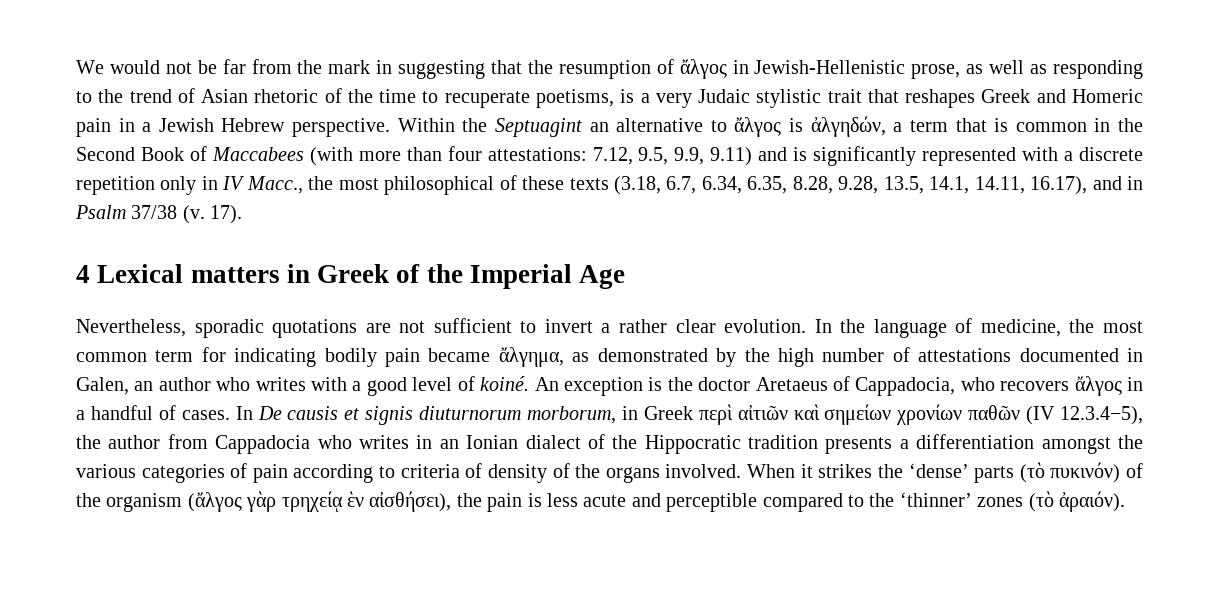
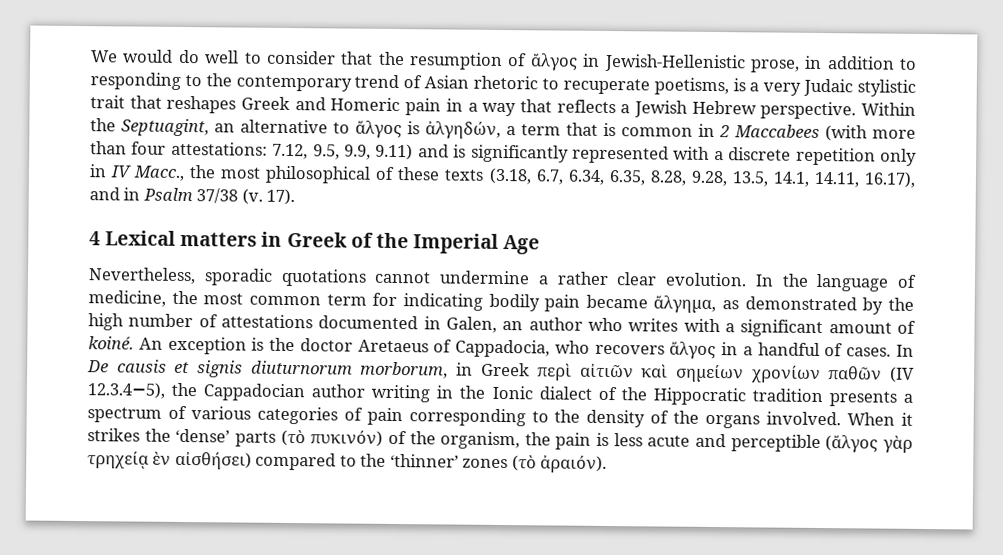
- We would not be far from the mark in suggesting that the resumption of ἄλγος in Jewish-Hellenistic prose, as well as responding to the trend of Asian rhetoric of the time to recuperate poetisms, is a very Judaic stylistic trait that reshapes Greek and Homeric pain in a Jewish Hebrew perspective.
+ We would do well to consider that the resumption of ἄλγος in Jewish-Hellenistic prose, in addition to responding to the contemporary trend of Asian rhetoric to recuperate poetisms, is a very Judaic stylistic trait that reshapes Greek and Homeric pain in a way that reflects a Jewish Hebrew perspective.
- Within the Septuagint an alternative to ἄλγος is ἀλγηδών, a term that is common in the Second Book of Maccabees (with more than four attestations: 7.12, 9.5, 9.9, 9.11) and is significantly represented with a discrete repetition only in IV Macc., the most philosophical of these texts (3.18, 6.7, 6.34, 6.35, 8.28, 9.28, 13.5, 14.1, 14.11, 16.17), and in Psalm 37/38 (v.
+ Within the Septuagint, an alternative to ἄλγος is ἀλγηδών, a term that is common in 2 Maccabees (with more than four attestations: 7.12, 9.5, 9.9, 9.11) and is significantly represented with a discrete repetition only in IV Macc., the most philosophical of these texts (3.18, 6.7, 6.34, 6.35, 8.28, 9.28, 13.5, 14.1, 14.11, 16.17), and in Psalm 37/38 (v.
- Nevertheless, sporadic quotations are not sufficient to invert a rather clear evolution.
+ Nevertheless, sporadic quotations cannot undermine a rather clear evolution.
- In the language of medicine, the most common term for indicating bodily pain became ἄλγημα, as demonstrated by the high number of attestations documented in Galen, an author who writes with a good level of koiné.
+ In the language of medicine, the most common term for indicating bodily pain became ἄλγημα, as demonstrated by the high number of attestations documented in Galen, an author who writes with a significant amount of koiné.
- In De causis et signis diuturnorum morborum, in Greek περὶ αἰτιῶν καὶ σημείων χρονίων παθῶν (IV 12.3.4−5), the author from Cappadocia who writes in an Ionian dialect of the Hippocratic tradition presents a differentiation amongst the various categories of pain according to criteria of density of the organs involved.
+ In De causis et signis diuturnorum morborum, in Greek περὶ αἰτιῶν καὶ σημείων χρονίων παθῶν (IV 12.3.4−5), the Cappadocian author writing in the Ionic dialect of the Hippocratic tradition presents a spectrum of various categories of pain corresponding to the density of the organs involved.
- When it strikes the ‘dense’ parts (τὸ πυκινόν) of the organism (ἄλγος γὰρ τρηχείᾳ ὲν αἰσθήσει), the pain is less acute and perceptible compared to the ‘thinner’ zones (τὸ ἀραιόν).
+ When it strikes the ‘dense’ parts (τὸ πυκινόν) of the organism, the pain is less acute and perceptible (ἄλγος γὰρ τρηχείᾳ ὲν αἰσθήσει) compared to the ‘thinner’ zones (τὸ ἀραιόν).

